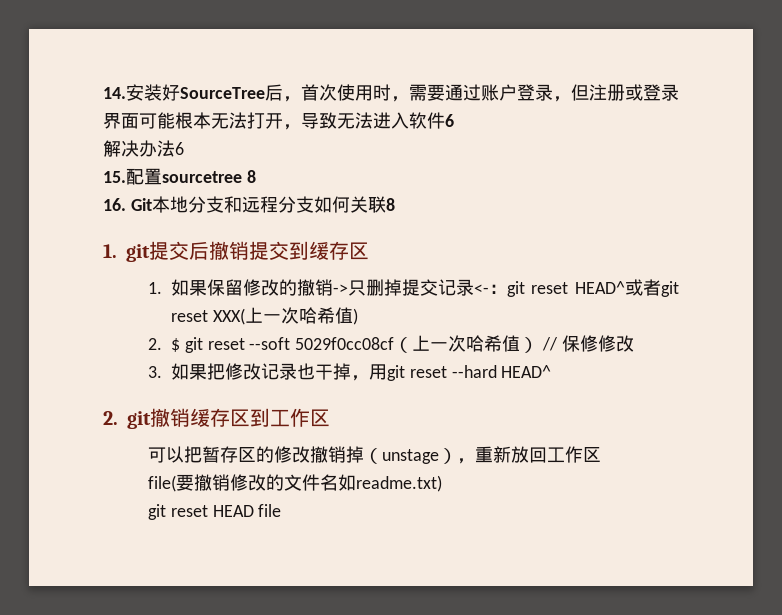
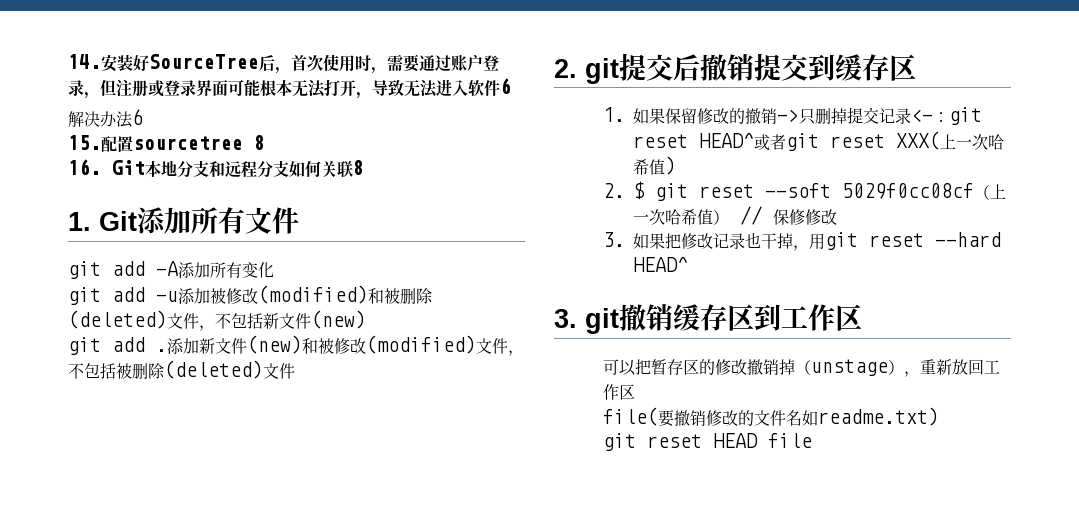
- 1. git提交后撤销提交到缓存区
+ 1. Git添加所有文件
+ git add -A添加所有变化
+ git add -u添加被修改(modified)和被删除(deleted)文件，不包括新文件(new)
+ git add .添加新文件(new)和被修改(modified)文件，不包括被删除(deleted)文件
+ 2. git提交后撤销提交到缓存区
- 2. git撤销缓存区到工作区
+ 3. git撤销缓存区到工作区

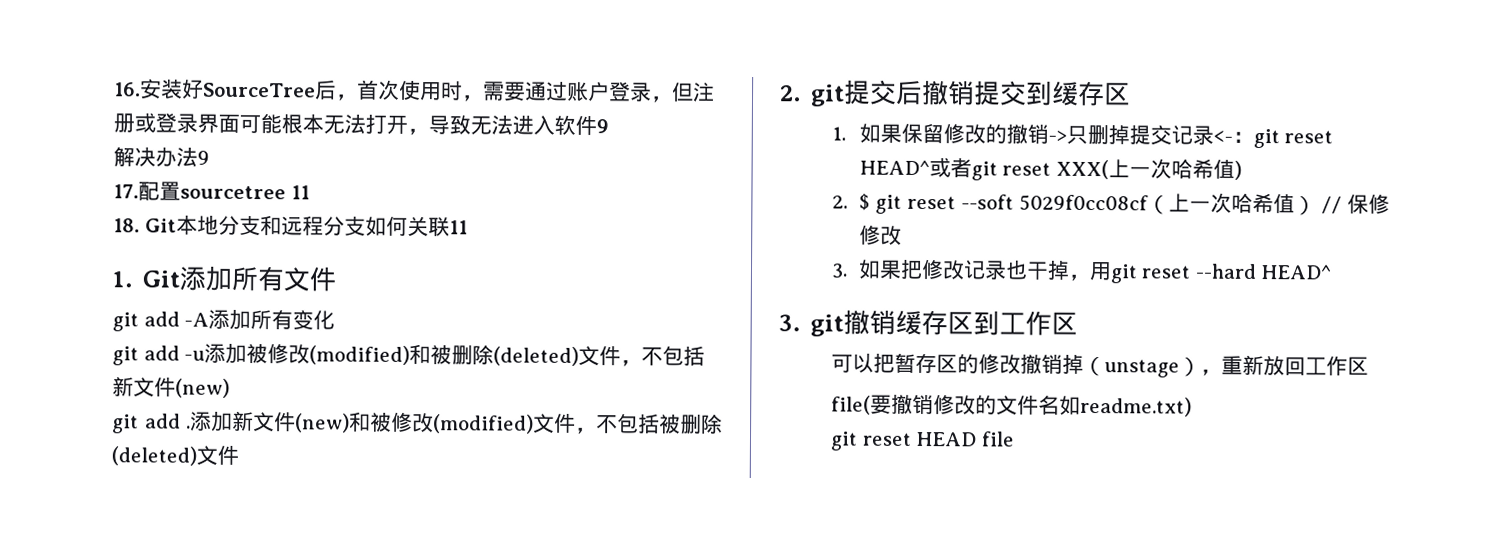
- 14.安装好SourceTree后，首次使用时，需要通过账户登录，但注册或登录界面可能根本无法打开，导致无法进入软件6
+ 16.安装好SourceTree后，首次使用时，需要通过账户登录，但注册或登录界面可能根本无法打开，导致无法进入软件9
- 解决办法6
- 15.配置sourcetree 8
- 16. Git本地分支和远程分支如何关联8
+ 解决办法9
+ 17.配置sourcetree 11
+ 18. Git本地分支和远程分支如何关联11

